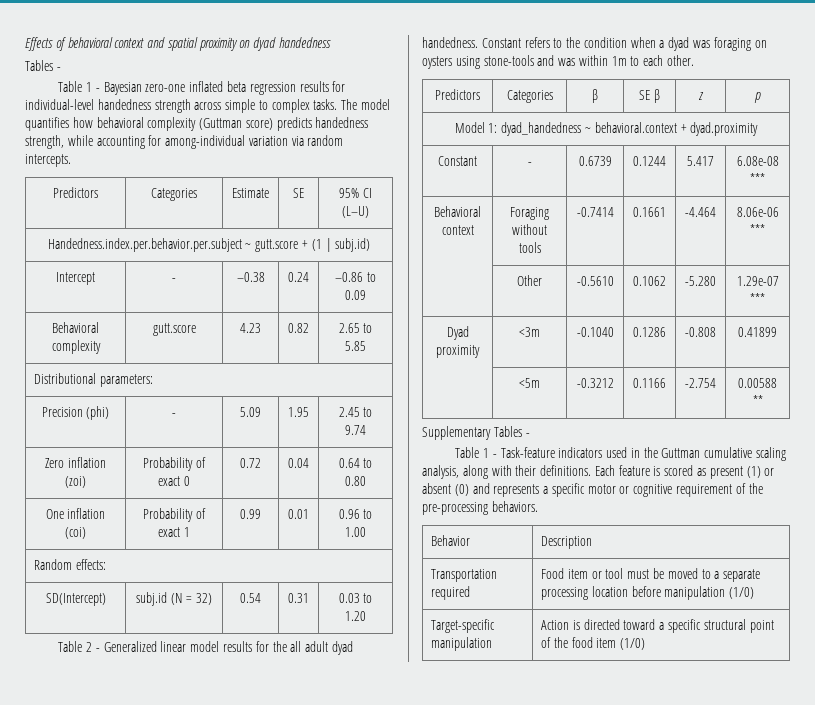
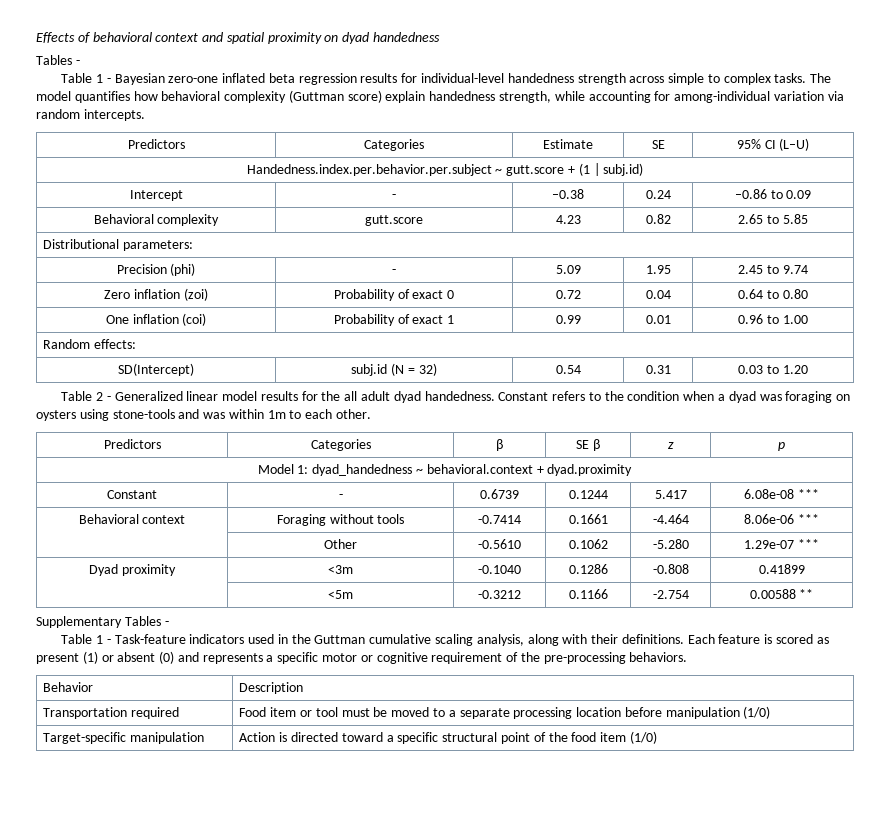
- The model quantifies how behavioral complexity (Guttman score) predicts handedness strength, while accounting for among-individual variation via random intercepts.
+ The model quantifies how behavioral complexity (Guttman score) explain handedness strength, while accounting for among-individual variation via random intercepts.

